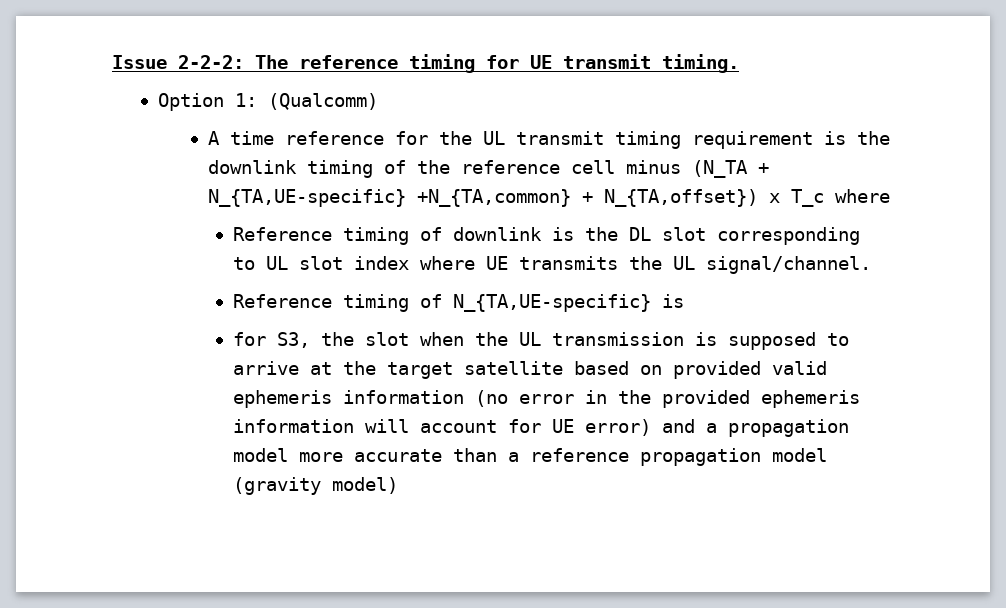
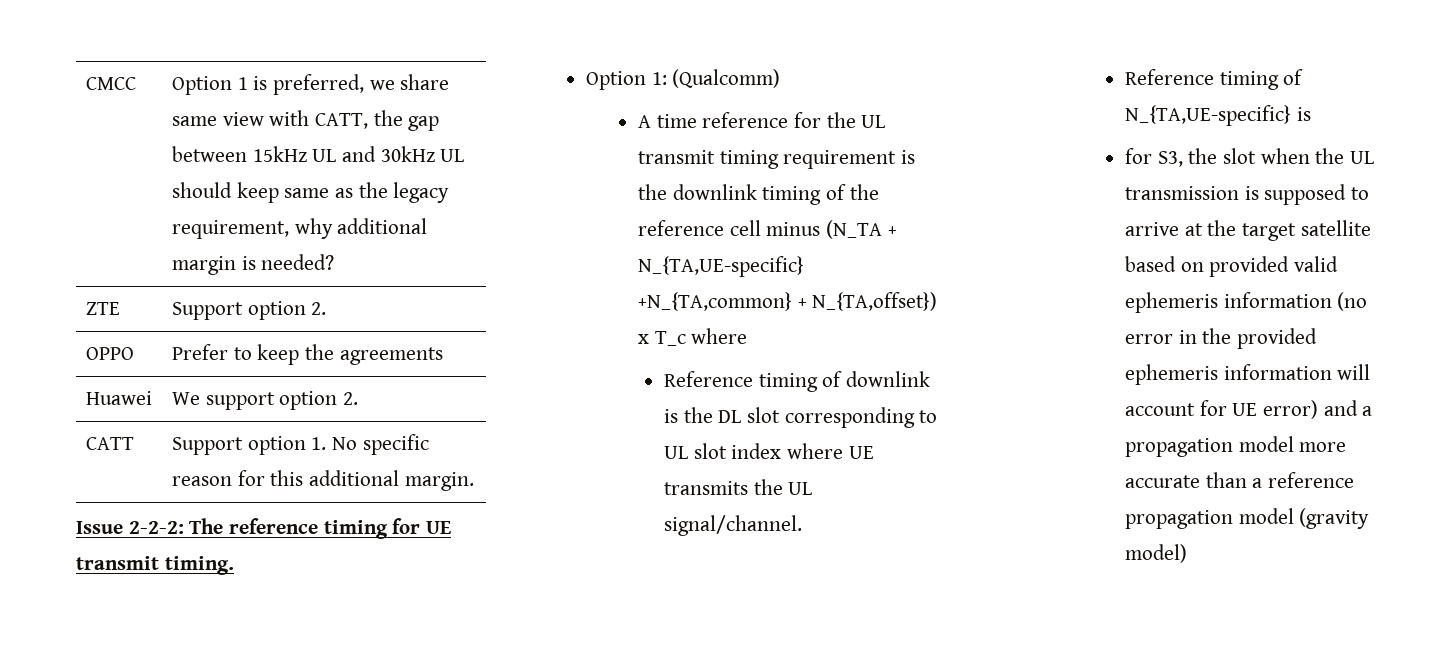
+ CMCC | Option 1 is preferred, we share same view with CATT, the gap between 15kHz UL and 30kHz UL should keep same as the legacy requirement, why additional margin is needed?
+ ZTE | Support option 2.
+ OPPO | Prefer to keep the agreements
+ Huawei | We support option 2.
+ CATT | Support option 1. No specific reason for this additional margin.

